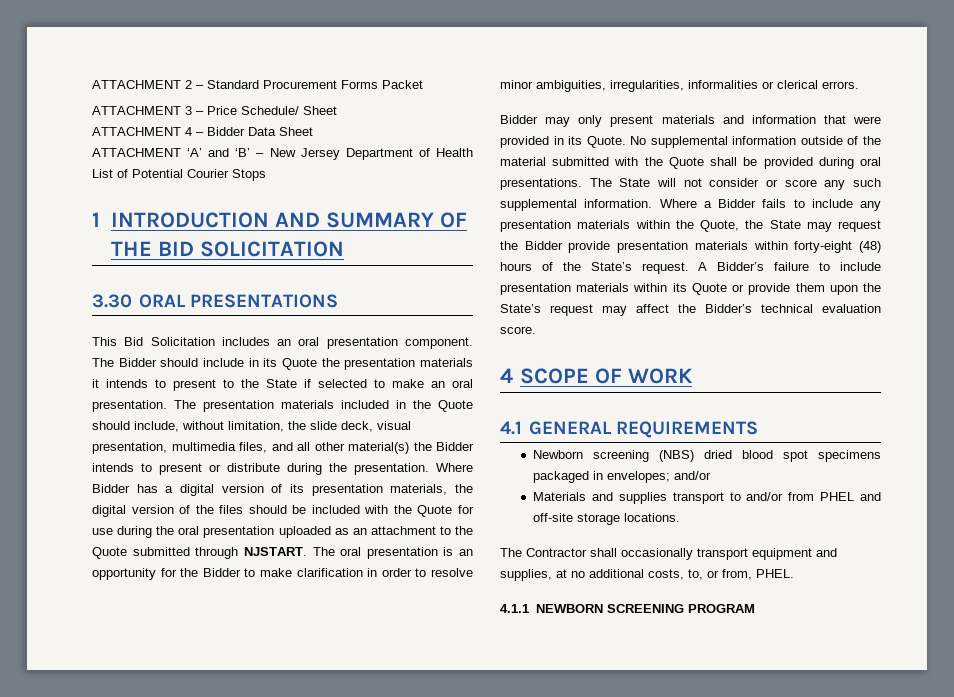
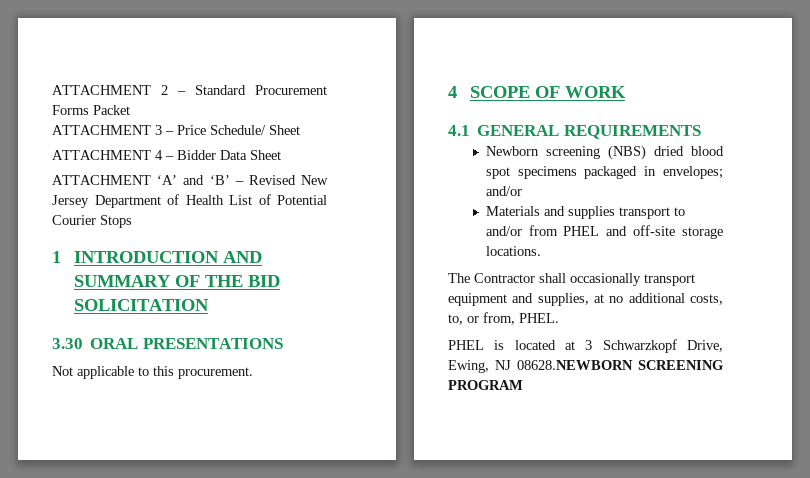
- ATTACHMENT ‘A’ and ‘B’ – New Jersey Department of Health List of Potential Courier Stops
+ ATTACHMENT ‘A’ and ‘B’ – Revised New Jersey Department of Health List of Potential Courier Stops
- This Bid Solicitation includes an oral presentation component. The Bidder should include in its Quote the presentation materials it intends to present to the State if selected to make an oral presentation. The presentation materials included in the Quote should include, without limitation, the slide deck, visual presentation, multimedia files, and all other material(s) the Bidder intends to present or distribute during the presentation. Where Bidder has a digital version of its presentation materials, the digital version of the files should be included with the Quote for use during the oral presentation uploaded as an attachment to the Quote submitted through NJSTART. The oral presentation is an opportunity for the Bidder to make clarification in order to resolve minor ambiguities, irregularities, informalities or clerical errors.
- Bidder may only present materials and information that were provided in its Quote. No supplemental information outside of the material submitted with the Quote shall be provided during oral presentations. The State will not consider or score any such supplemental information. Where a Bidder fails to include any presentation materials within the Quote, the State may request the Bidder provide presentation materials within forty-eight (48) hours of the State’s request. A Bidder’s failure to include presentation materials within its Quote or provide them upon the State’s request may affect the Bidder’s technical evaluation score.
+ Not applicable to this procurement.
- 4.1.1 NEWBORN SCREENING PROGRAM
+ PHEL is located at 3 Schwarzkopf Drive, Ewing, NJ 08628.NEWBORN SCREENING PROGRAM

